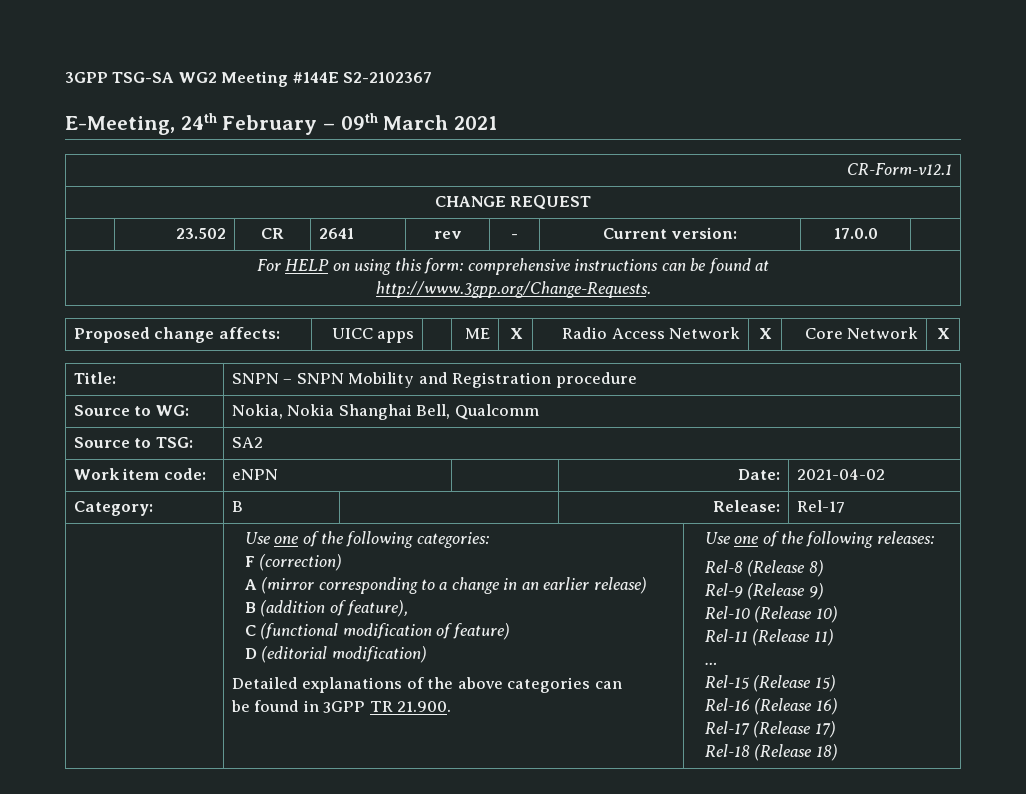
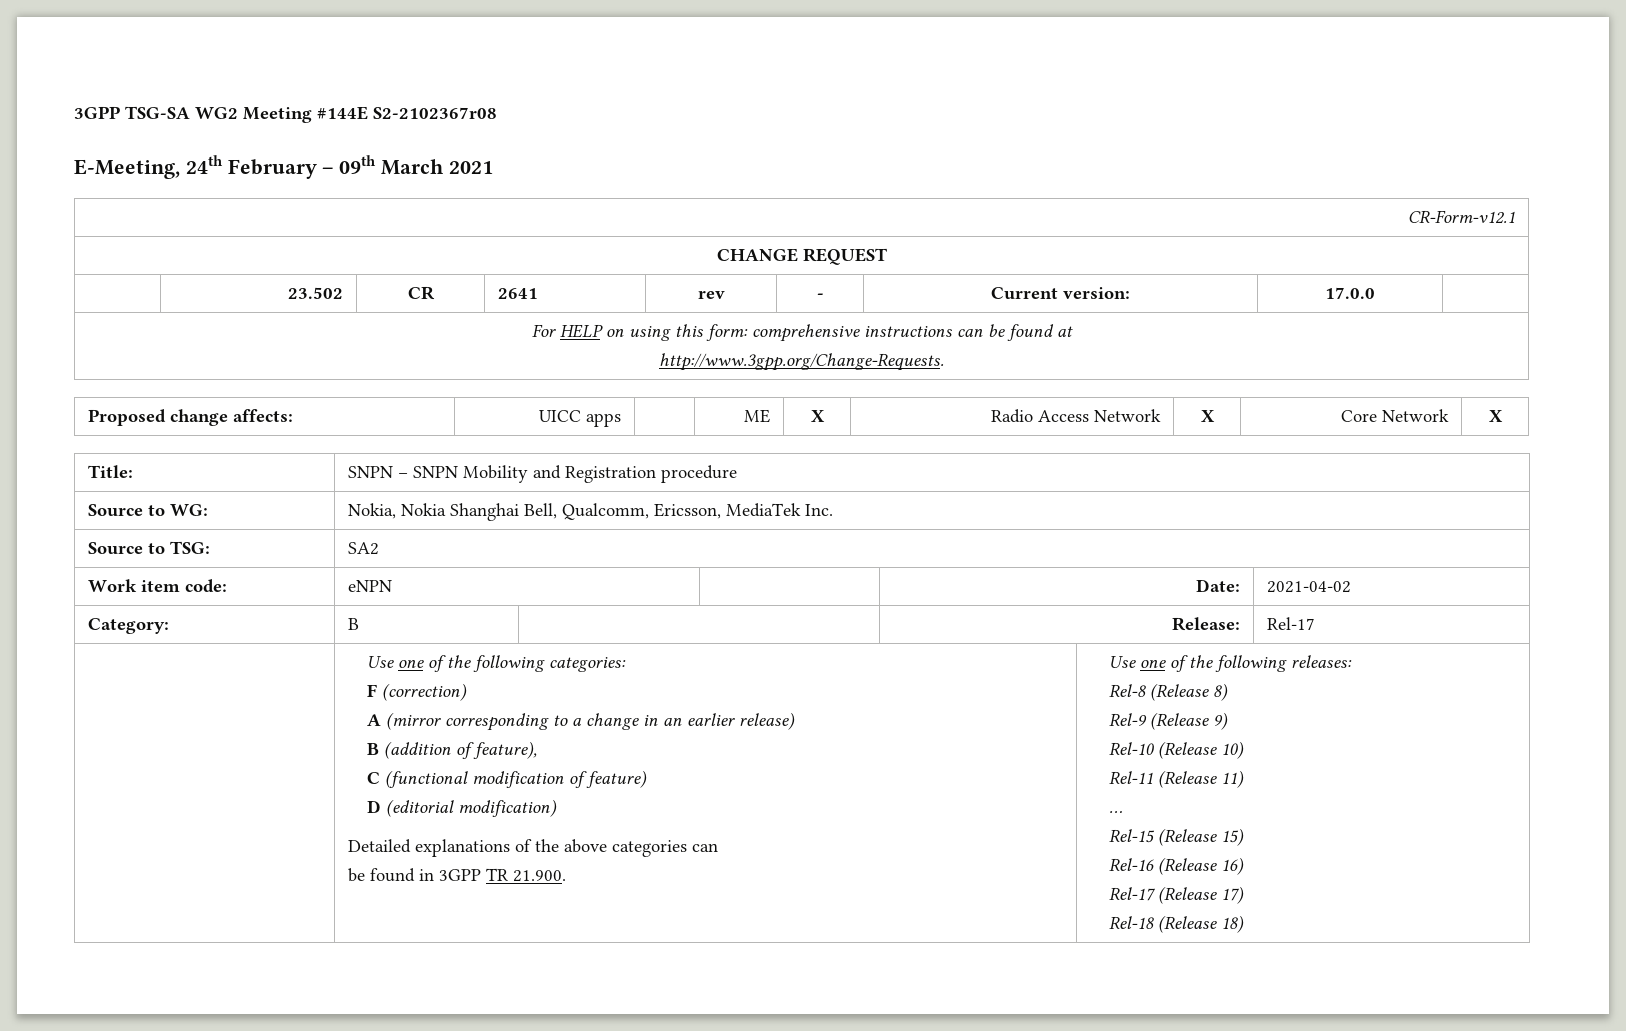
- 3GPP TSG-SA WG2 Meeting #144E S2-2102367
+ 3GPP TSG-SA WG2 Meeting #144E S2-2102367r08
- Source to WG: | Nokia, Nokia Shanghai Bell, Qualcomm
+ Source to WG: | Nokia, Nokia Shanghai Bell, Qualcomm, Ericsson, MediaTek Inc.

